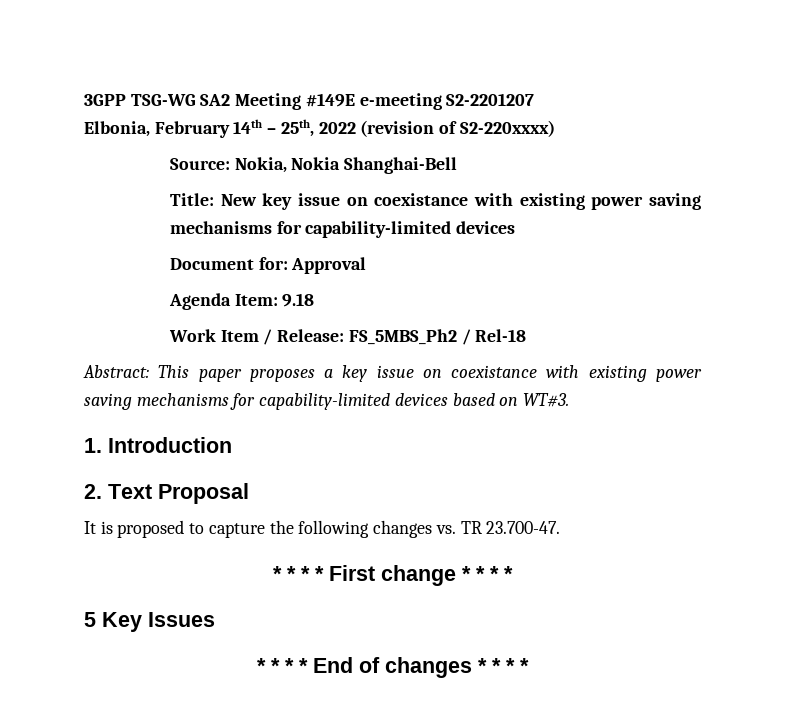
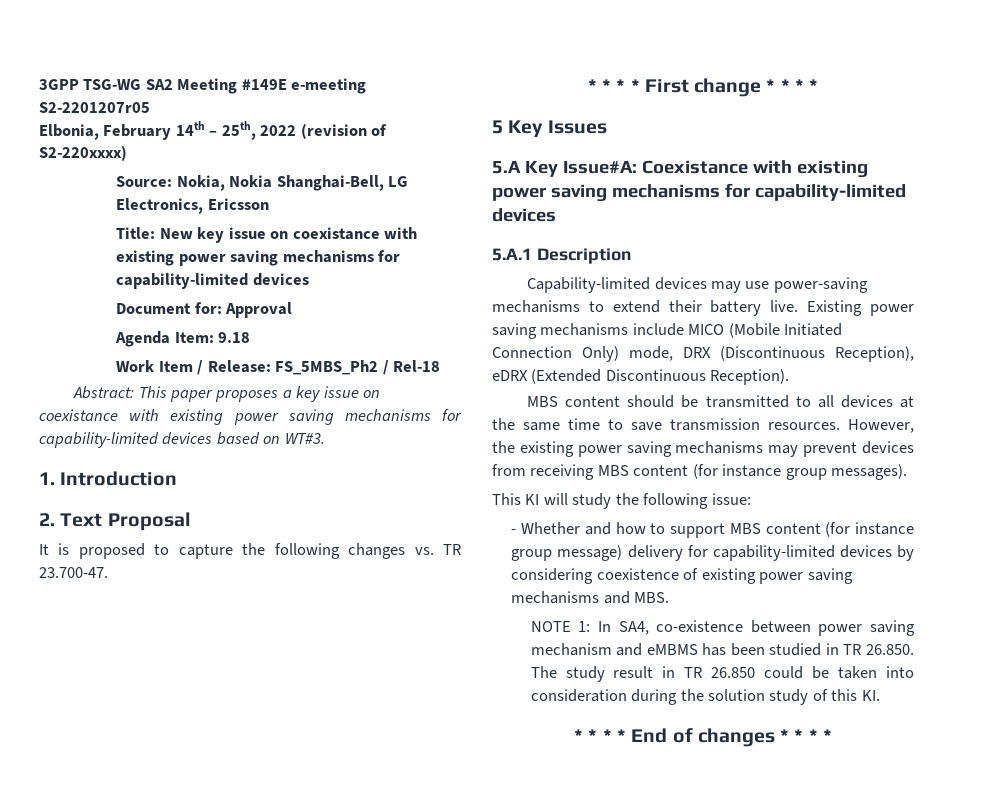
- 3GPP TSG-WG SA2 Meeting #149E e-meeting S2-2201207
+ 3GPP TSG-WG SA2 Meeting #149E e-meeting S2-2201207r05
- Source: Nokia, Nokia Shanghai-Bell
+ Source: Nokia, Nokia Shanghai-Bell, LG Electronics, Ericsson
+ 5.A Key Issue#A: Coexistance with existing power saving mechanisms for capability-limited devices
+ 5.A.1 Description
+ Capability-limited devices may use power-saving mechanisms to extend their battery live. Existing power saving mechanisms include MICO (Mobile Initiated Connection Only) mode, DRX (Discontinuous Reception), eDRX (Extended Discontinuous Reception).
+ MBS content should be transmitted to all devices at the same time to save transmission resources. However, the existing power saving mechanisms may prevent devices from receiving MBS content (for instance group messages).
+ This KI will study the following issue:
+ - Whether and how to support MBS content (for instance group message) delivery for capability-limited devices by considering coexistence of existing power saving mechanisms and MBS.
+ NOTE 1: In SA4, co-existence between power saving mechanism and eMBMS has been studied in TR 26.850. The study result in TR 26.850 could be taken into consideration during the solution study of this KI.

